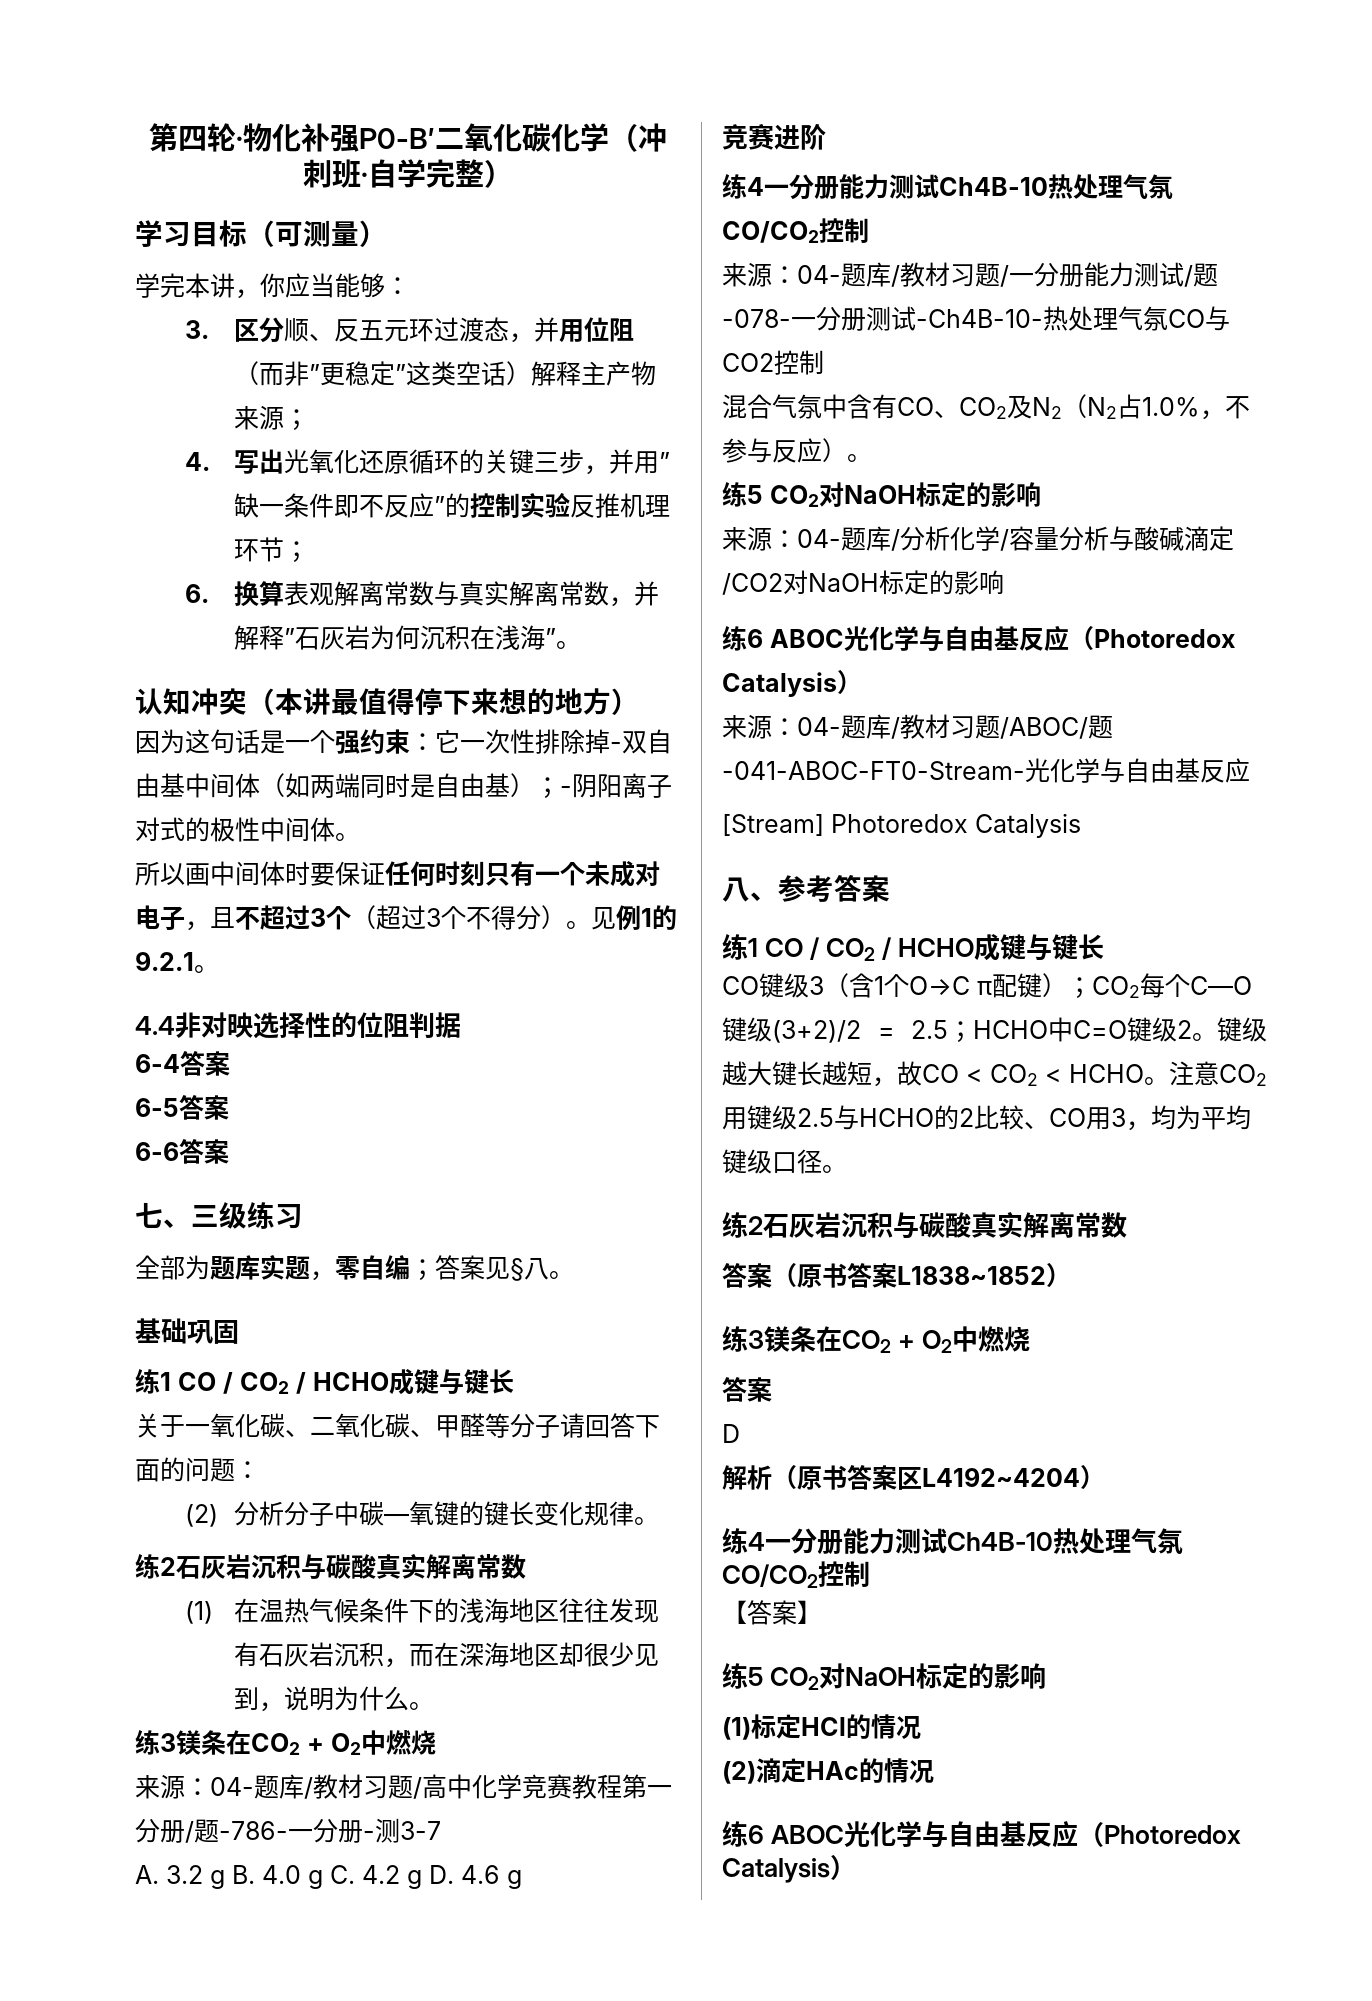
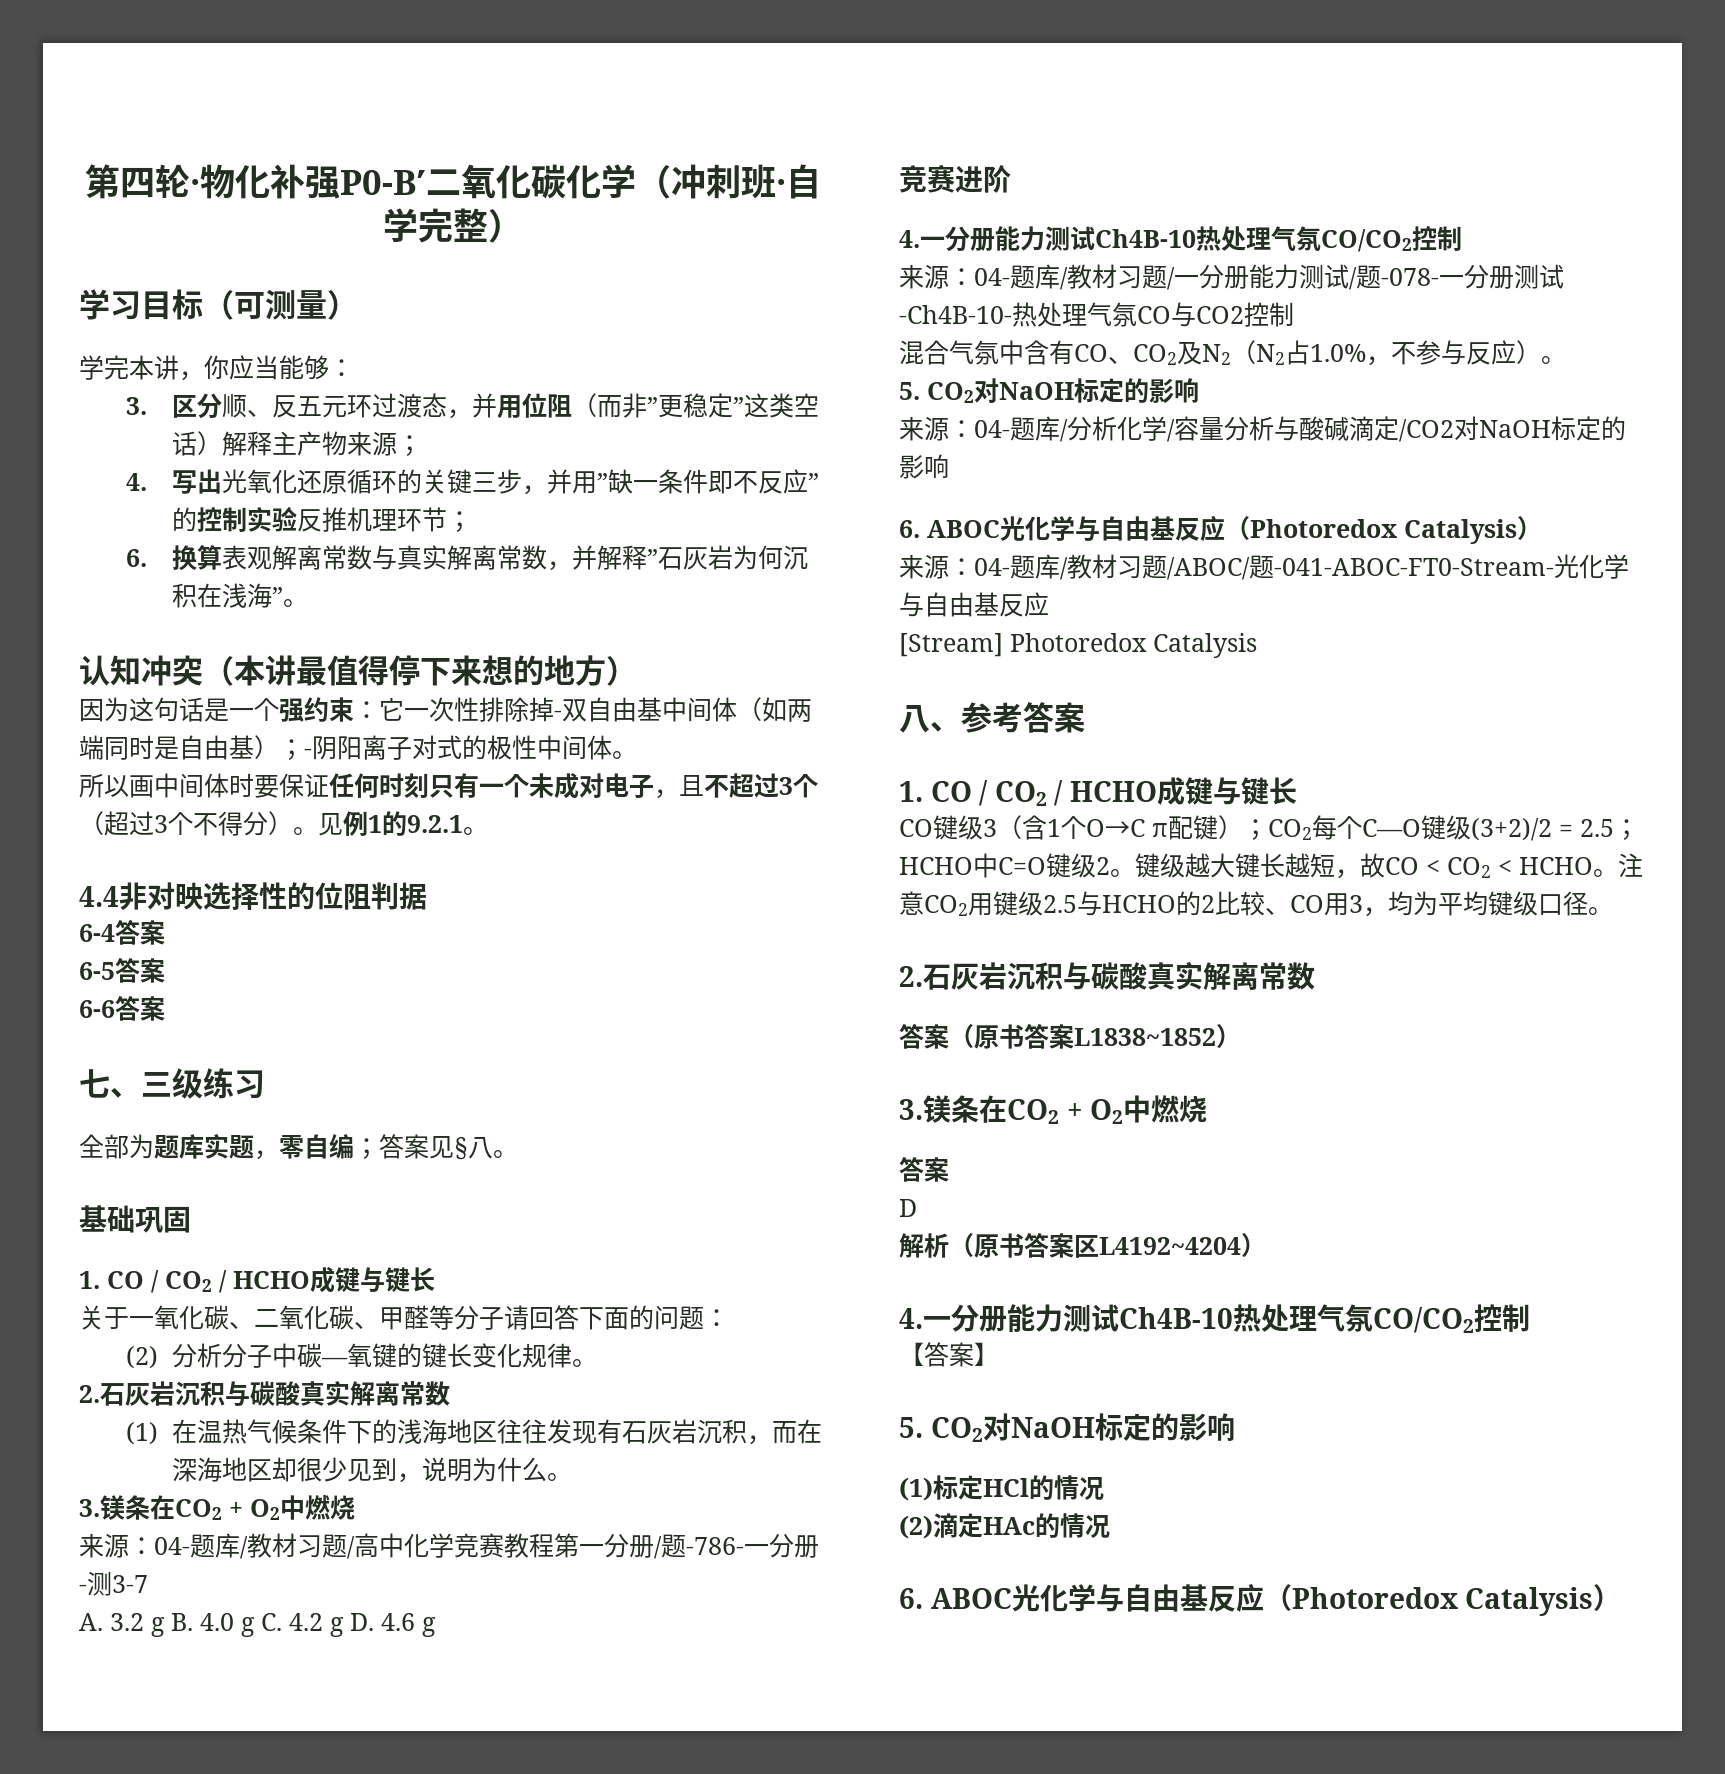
  基础巩固
- 练1 CO / CO2 / HCHO成键与键长
+ 1. CO / CO2 / HCHO成键与键长
  (2)分析分子中碳—氧键的键长变化规律。
- 练2石灰岩沉积与碳酸真实解离常数
+ 2.石灰岩沉积与碳酸真实解离常数
  (1)在温热气候条件下的浅海地区往往发现有石灰岩沉积，而在深海地区却很少见到，说明为什么。
- 练3镁条在CO2 + O2中燃烧
+ 3.镁条在CO2 + O2中燃烧
  竞赛进阶
- 练4一分册能力测试Ch4B-10热处理气氛CO/CO2控制
+ 4.一分册能力测试Ch4B-10热处理气氛CO/CO2控制
  混合气氛中含有CO、CO2及N2（N2占1.0%，不参与反应）。
- 练5 CO2对NaOH标定的影响
+ 5. CO2对NaOH标定的影响
  来源：04-题库/分析化学/容量分析与酸碱滴定/CO2对NaOH标定的影响
- 练6 ABOC光化学与自由基反应（Photoredox Catalysis）
+ 6. ABOC光化学与自由基反应（Photoredox Catalysis）
  八、参考答案
- 练1 CO / CO2 / HCHO成键与键长
+ 1. CO / CO2 / HCHO成键与键长
  注意CO2用键级2.5与HCHO的2比较、CO用3，均为平均键级口径。
- 练2石灰岩沉积与碳酸真实解离常数
+ 2.石灰岩沉积与碳酸真实解离常数
  答案（原书答案L1838~1852）
- 练3镁条在CO2 + O2中燃烧
+ 3.镁条在CO2 + O2中燃烧
  解析（原书答案区L4192~4204）
- 练4一分册能力测试Ch4B-10热处理气氛CO/CO2控制
+ 4.一分册能力测试Ch4B-10热处理气氛CO/CO2控制
  【答案】
- 练5 CO2对NaOH标定的影响
+ 5. CO2对NaOH标定的影响
  (2)滴定HAc的情况
- 练6 ABOC光化学与自由基反应（Photoredox Catalysis）
+ 6. ABOC光化学与自由基反应（Photoredox Catalysis）

